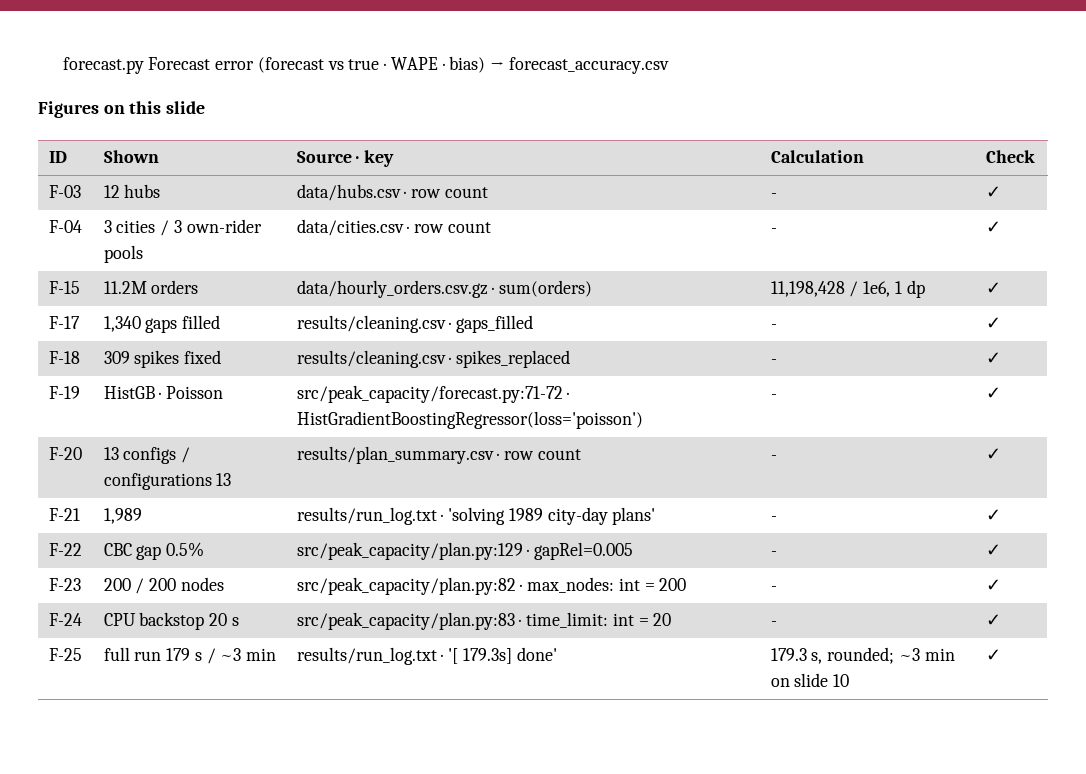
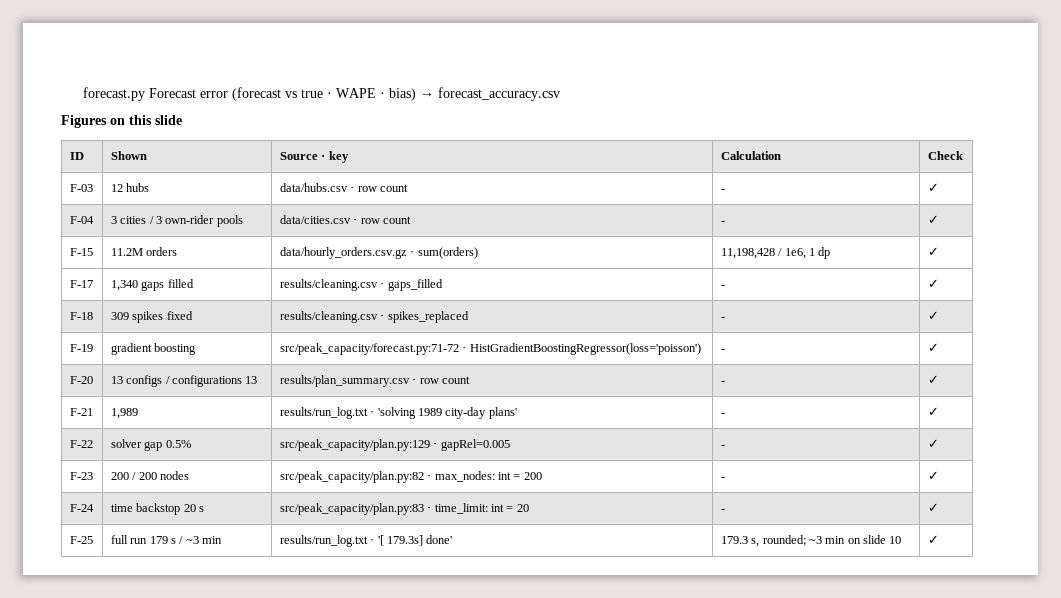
- F-19 | HistGB · Poisson | src/peak_capacity/forecast.py:71-72 · HistGradientBoostingRegressor(loss='poisson') | - | ✓
+ F-19 | gradient boosting | src/peak_capacity/forecast.py:71-72 · HistGradientBoostingRegressor(loss='poisson') | - | ✓
- F-22 | CBC gap 0.5% | src/peak_capacity/plan.py:129 · gapRel=0.005 | - | ✓
+ F-22 | solver gap 0.5% | src/peak_capacity/plan.py:129 · gapRel=0.005 | - | ✓
- F-24 | CPU backstop 20 s | src/peak_capacity/plan.py:83 · time_limit: int = 20 | - | ✓
+ F-24 | time backstop 20 s | src/peak_capacity/plan.py:83 · time_limit: int = 20 | - | ✓

